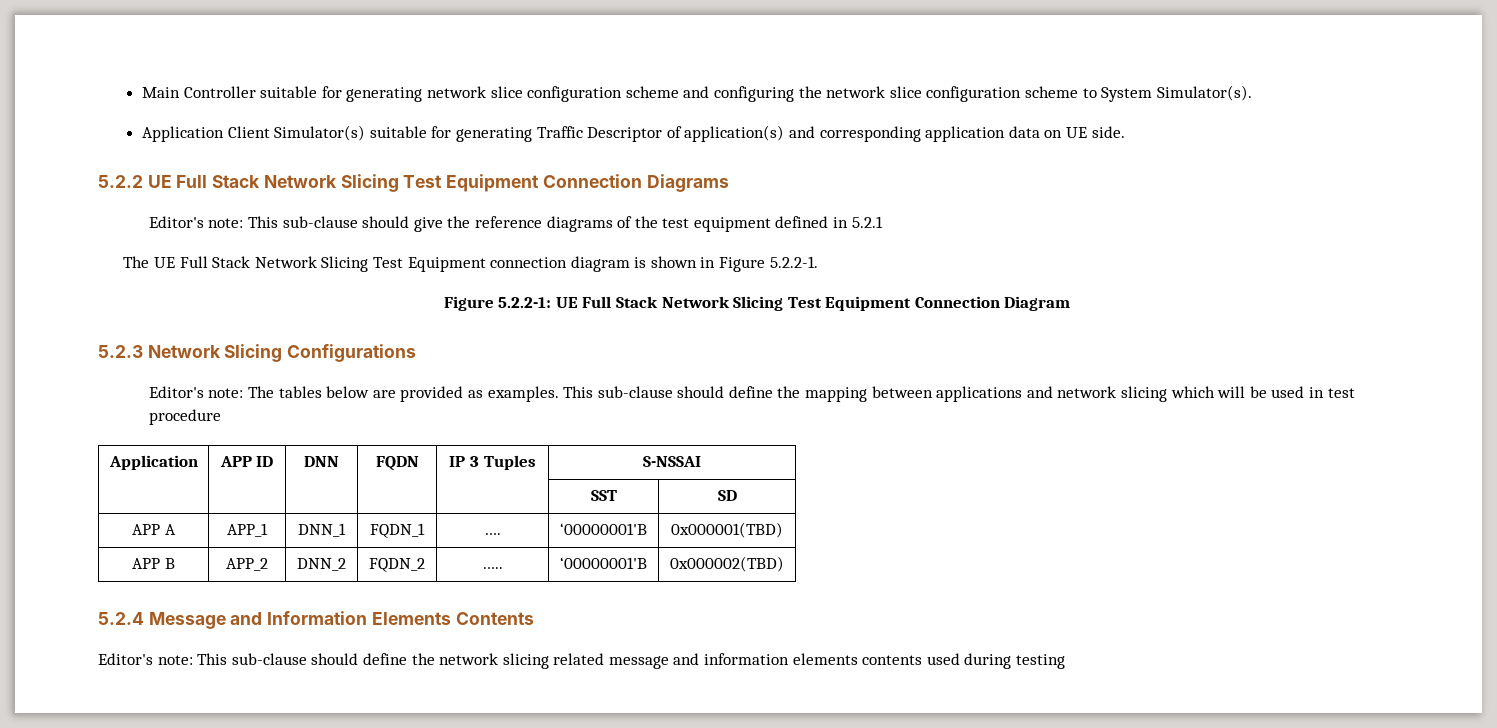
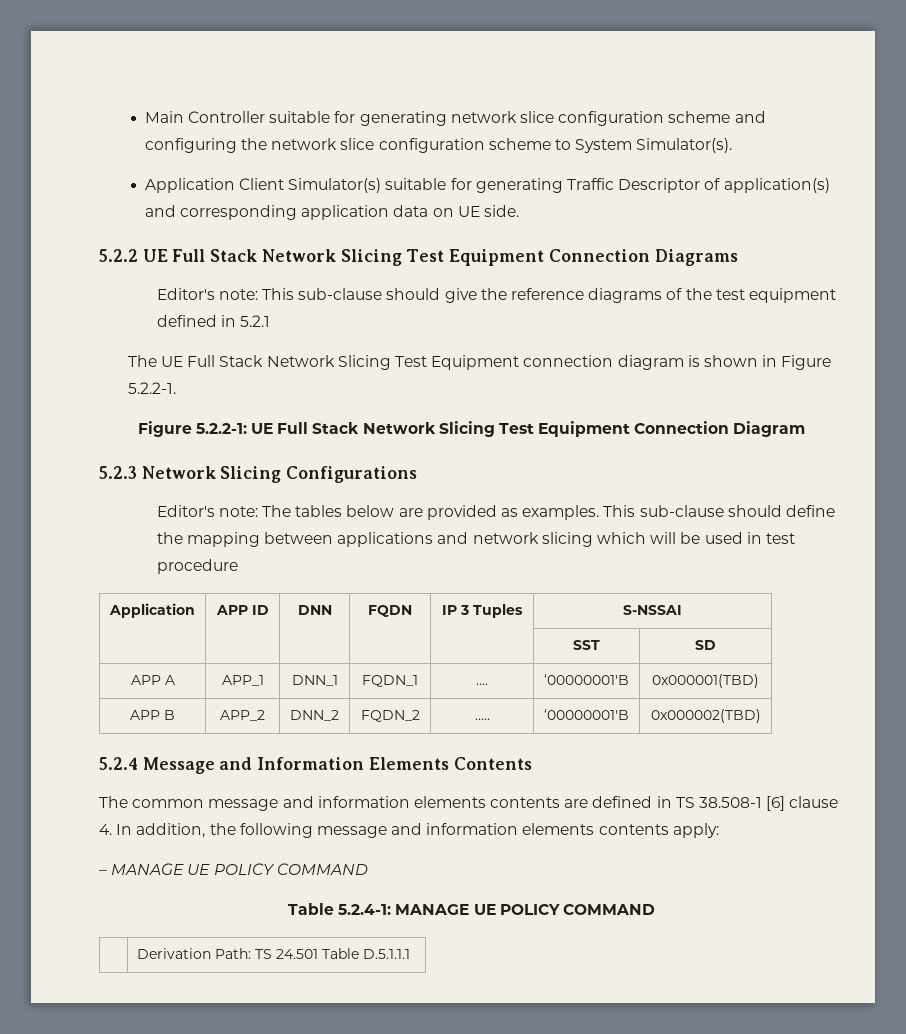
- Editor's note: This sub-clause should define the network slicing related message and information elements contents used during testing
+ The common message and information elements contents are defined in TS 38.508-1 [6] clause 4. In addition, the following message and information elements contents apply:
+ – MANAGE UE POLICY COMMAND
+ Table 5.2.4-1: MANAGE UE POLICY COMMAND
+ | Derivation Path: TS 24.501 Table D.5.1.1.1

